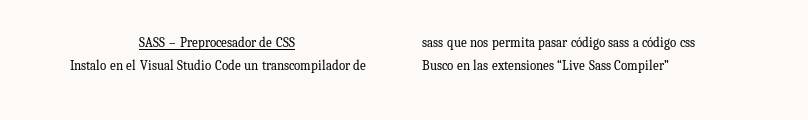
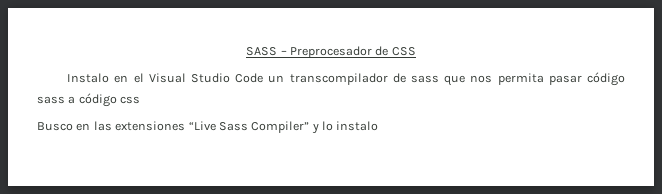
- Busco en las extensiones “Live Sass Compiler”
+ Busco en las extensiones “Live Sass Compiler” y lo instalo

